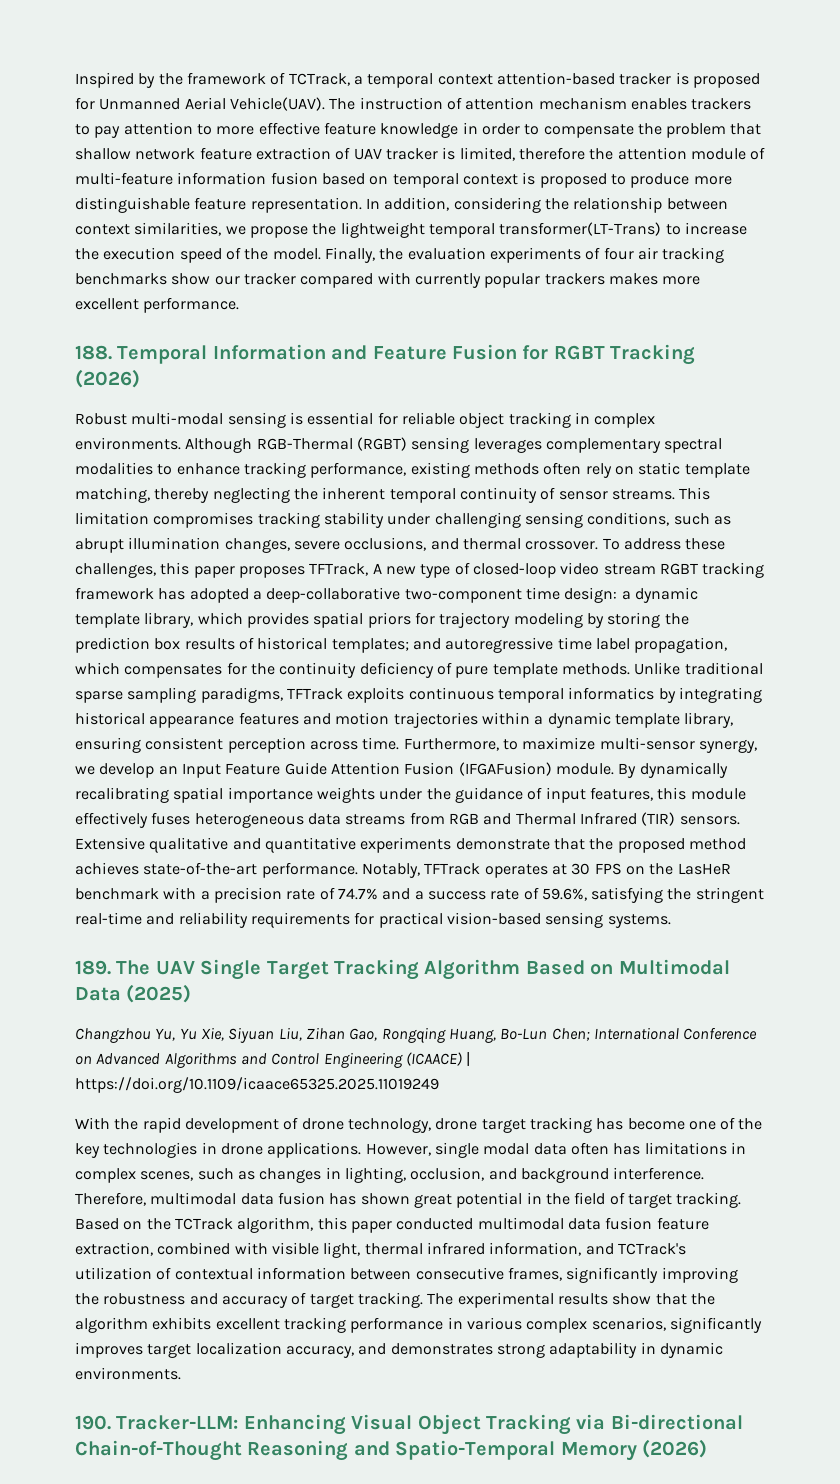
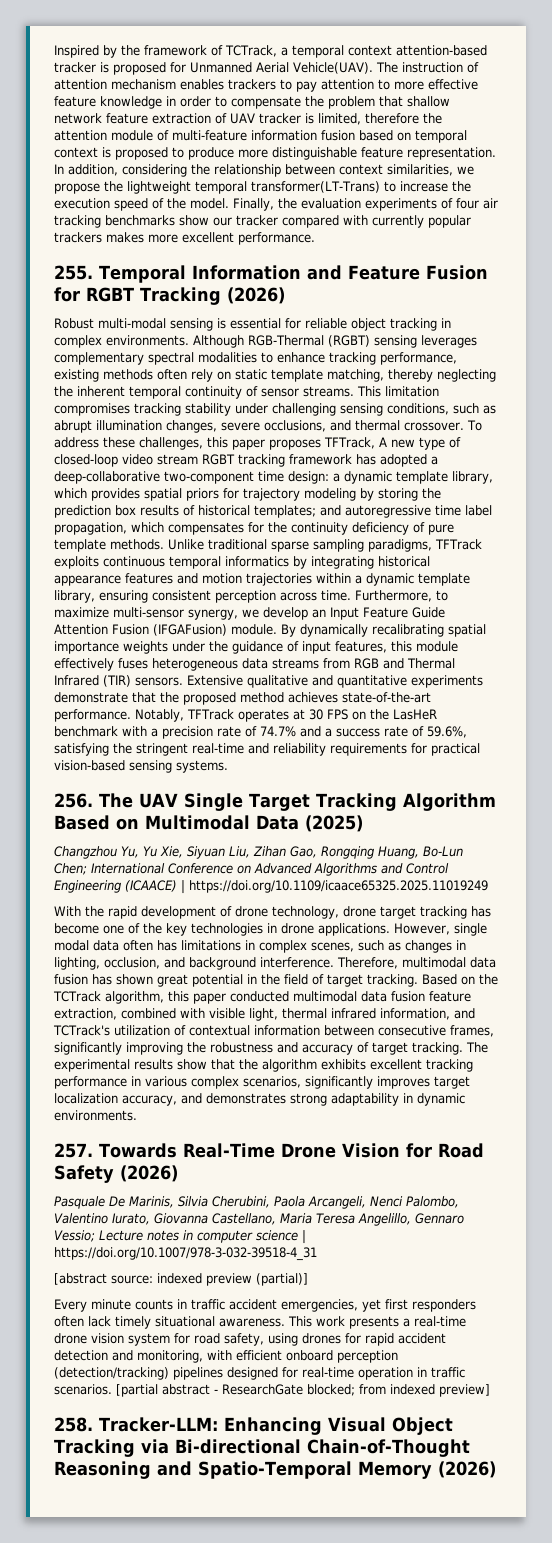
- 188. Temporal Information and Feature Fusion for RGBT Tracking (2026)
+ 255. Temporal Information and Feature Fusion for RGBT Tracking (2026)
- 189. The UAV Single Target Tracking Algorithm Based on Multimodal Data (2025)
+ 256. The UAV Single Target Tracking Algorithm Based on Multimodal Data (2025)
- 190. Tracker-LLM: Enhancing Visual Object Tracking via Bi-directional Chain-of-Thought Reasoning and Spatio-Temporal Memory (2026)
+ 257. Towards Real-Time Drone Vision for Road Safety (2026)
+ Pasquale De Marinis, Silvia Cherubini, Paola Arcangeli, Nenci Palombo, Valentino Iurato, Giovanna Castellano, Maria Teresa Angelillo, Gennaro Vessio; Lecture notes in computer science | https://doi.org/10.1007/978-3-032-39518-4_31
+ [abstract source: indexed preview (partial)]
+ Every minute counts in traffic accident emergencies, yet first responders often lack timely situational awareness. This work presents a real-time drone vision system for road safety, using drones for rapid accident detection and monitoring, with efficient onboard perception (detection/tracking) pipelines designed for real-time operation in traffic scenarios. [partial abstract - ResearchGate blocked; from indexed preview]
+ 258. Tracker-LLM: Enhancing Visual Object Tracking via Bi-directional Chain-of-Thought Reasoning and Spatio-Temporal Memory (2026)

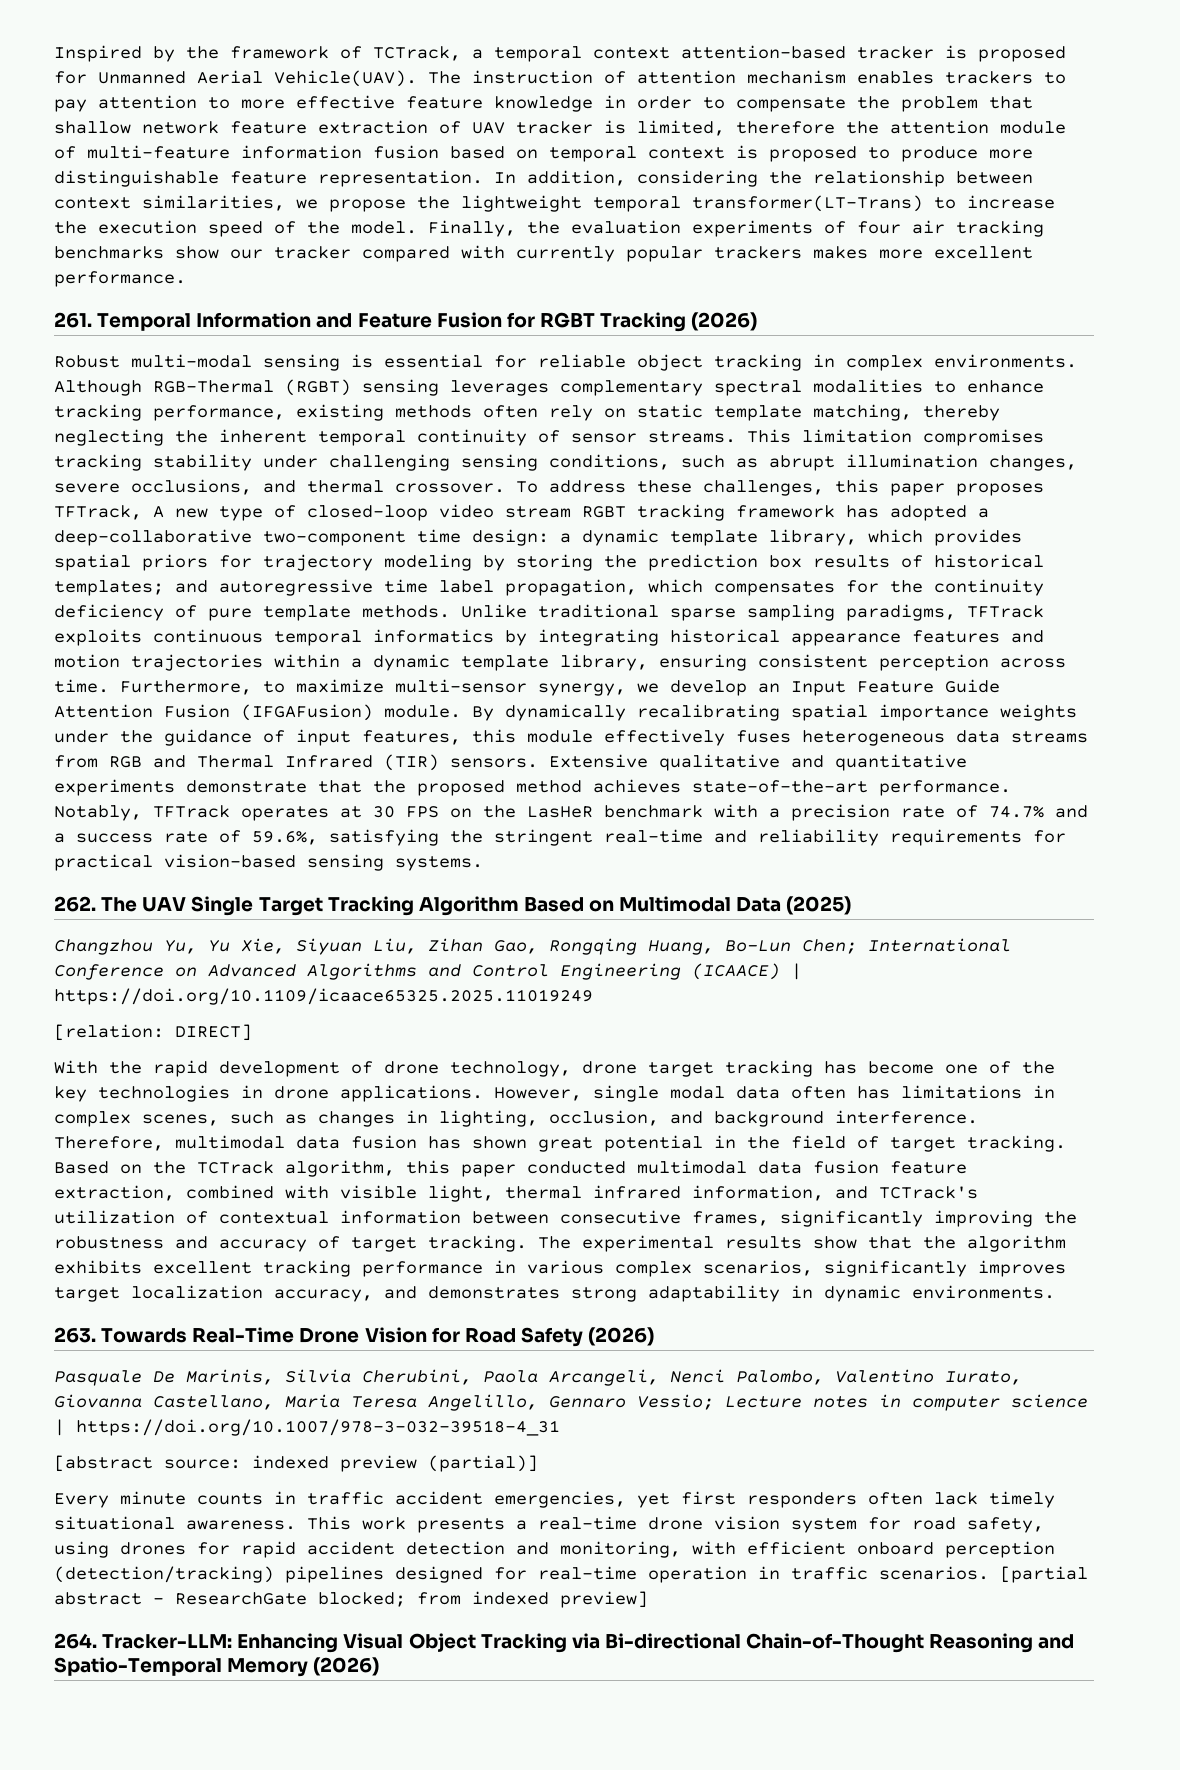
- 255. Temporal Information and Feature Fusion for RGBT Tracking (2026)
+ 261. Temporal Information and Feature Fusion for RGBT Tracking (2026)
- 256. The UAV Single Target Tracking Algorithm Based on Multimodal Data (2025)
+ 262. The UAV Single Target Tracking Algorithm Based on Multimodal Data (2025)
+ [relation: DIRECT]
- 257. Towards Real-Time Drone Vision for Road Safety (2026)
+ 263. Towards Real-Time Drone Vision for Road Safety (2026)
- 258. Tracker-LLM: Enhancing Visual Object Tracking via Bi-directional Chain-of-Thought Reasoning and Spatio-Temporal Memory (2026)
+ 264. Tracker-LLM: Enhancing Visual Object Tracking via Bi-directional Chain-of-Thought Reasoning and Spatio-Temporal Memory (2026)

